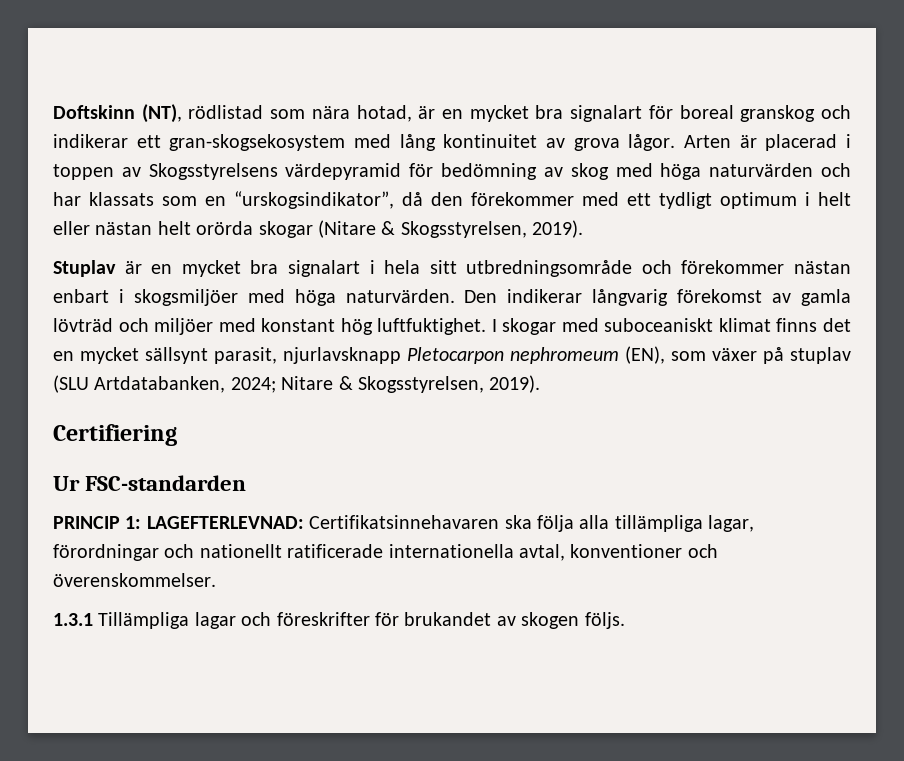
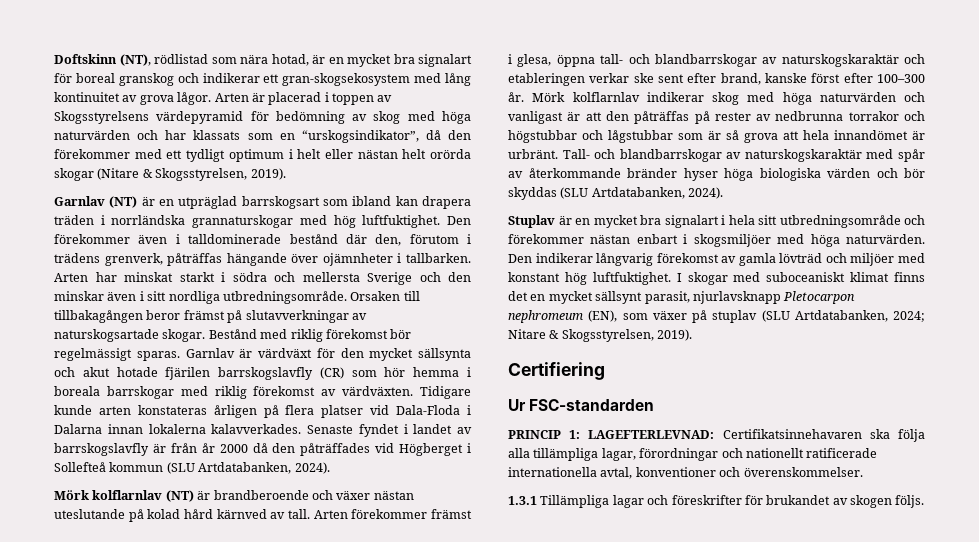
+ Garnlav (NT) är en utpräglad barrskogsart som ibland kan drapera träden i norrländska grannaturskogar med hög luftfuktighet. Den förekommer även i talldominerade bestånd där den, förutom i trädens grenverk, påträffas hängande över ojämnheter i tallbarken. Arten har minskat starkt i södra och mellersta Sverige och den minskar även i sitt nordliga utbredningsområde. Orsaken till tillbakagången beror främst på slutavverkningar av naturskogsartade skogar. Bestånd med riklig förekomst bör regelmässigt sparas. Garnlav är värdväxt för den mycket sällsynta och akut hotade fjärilen barrskogslavfly (CR) som hör hemma i boreala barrskogar med riklig förekomst av värdväxten. Tidigare kunde arten konstateras årligen på flera platser vid Dala-Floda i Dalarna innan lokalerna kalavverkades. Senaste fyndet i landet av barrskogslavfly är från år 2000 då den påträffades vid Högberget i Sollefteå kommun (SLU Artdatabanken, 2024).
+ Mörk kolflarnlav (NT) är brandberoende och växer nästan uteslutande på kolad hård kärnved av tall. Arten förekommer främst i glesa, öppna tall- och blandbarrskogar av naturskogskaraktär och etableringen verkar ske sent efter brand, kanske först efter 100–300 år. Mörk kolflarnlav indikerar skog med höga naturvärden och vanligast är att den påträffas på rester av nedbrunna torrakor och högstubbar och lågstubbar som är så grova att hela innandömet är urbränt. Tall- och blandbarrskogar av naturskogskaraktär med spår av återkommande bränder hyser höga biologiska värden och bör skyddas (SLU Artdatabanken, 2024).

